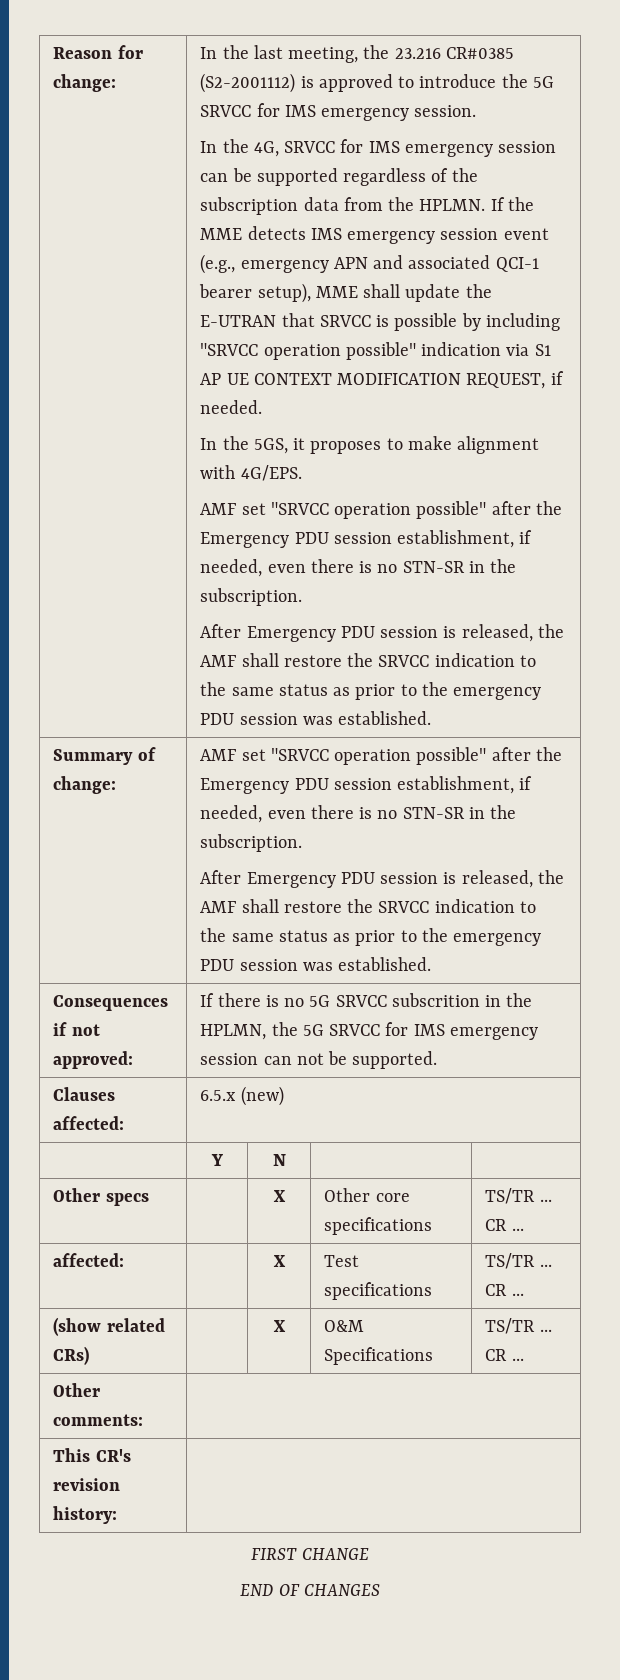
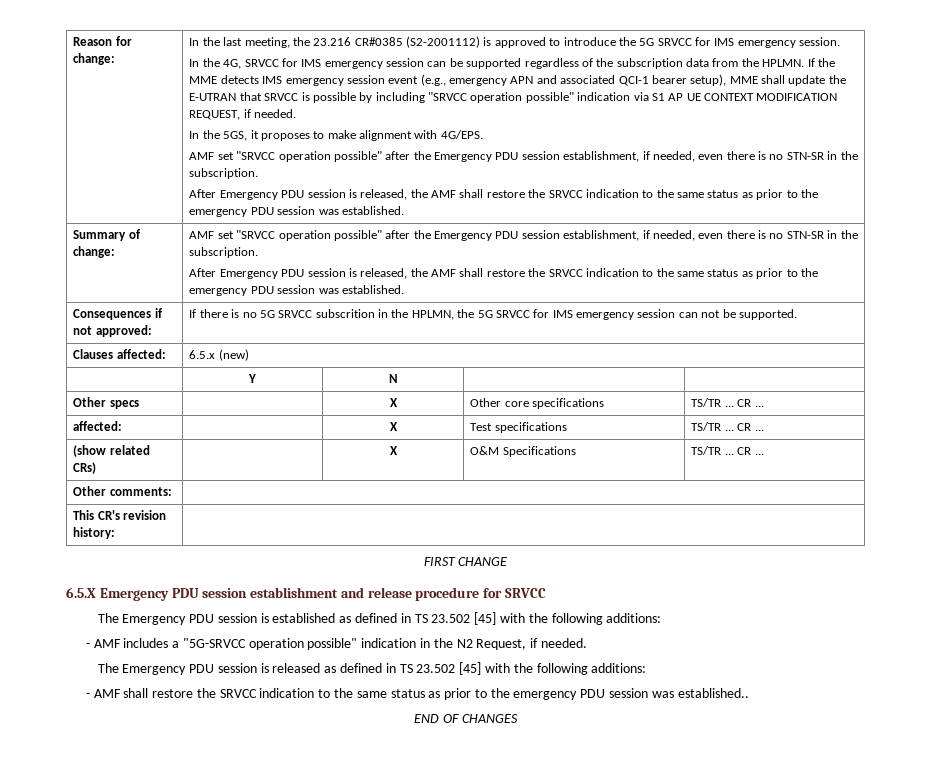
+ 6.5.X Emergency PDU session establishment and release procedure for SRVCC
+ The Emergency PDU session is established as defined in TS 23.502 [45] with the following additions:
+ - AMF includes a "5G-SRVCC operation possible" indication in the N2 Request, if needed.
+ The Emergency PDU session is released as defined in TS 23.502 [45] with the following additions:
+ - AMF shall restore the SRVCC indication to the same status as prior to the emergency PDU session was established..

